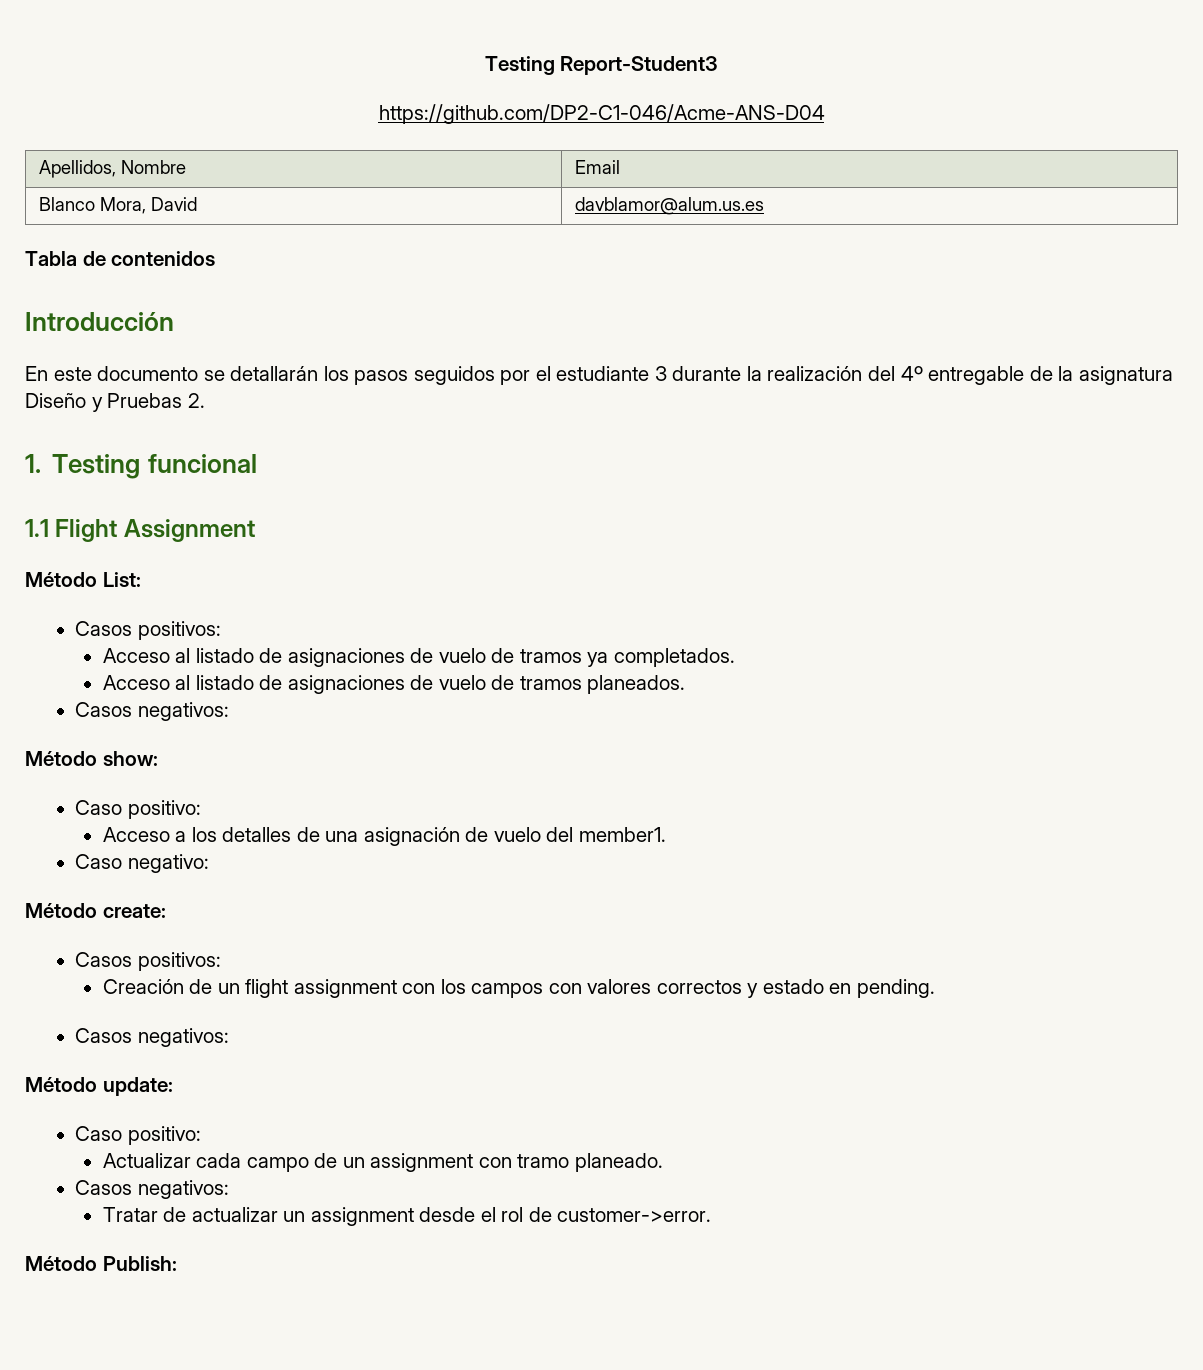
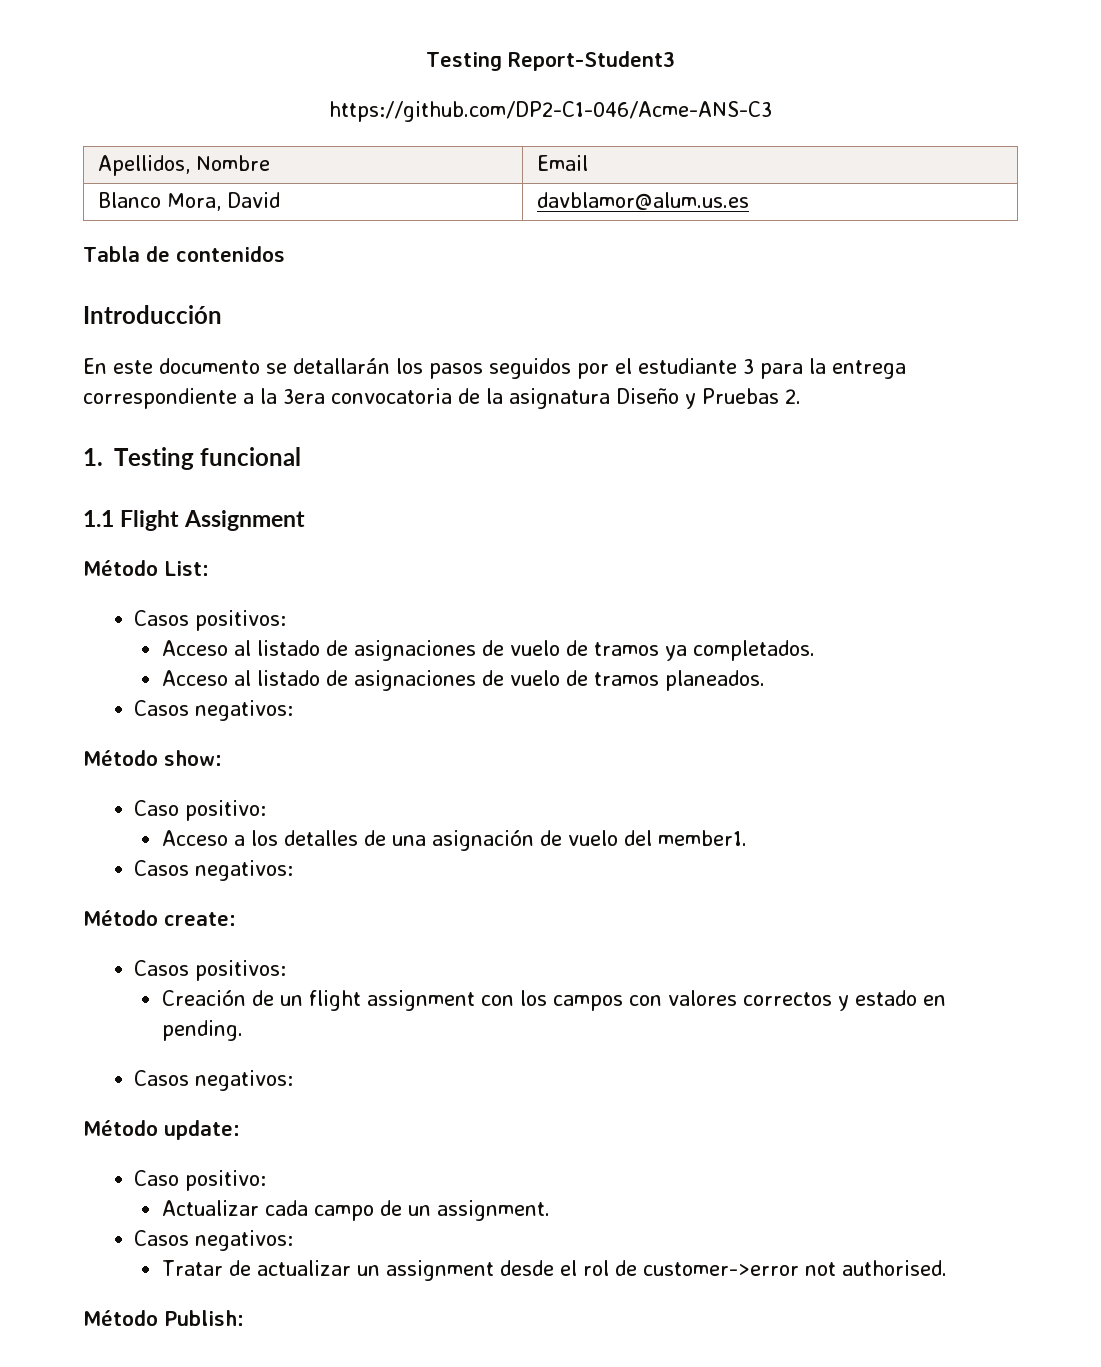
- https://github.com/DP2-C1-046/Acme-ANS-D04
+ https://github.com/DP2-C1-046/Acme-ANS-C3
- En este documento se detallarán los pasos seguidos por el estudiante 3 durante la realización del 4º entregable de la asignatura Diseño y Pruebas 2.
+ En este documento se detallarán los pasos seguidos por el estudiante 3 para la entrega correspondiente a la 3era convocatoria de la asignatura Diseño y Pruebas 2.
  Acceso a los detalles de una asignación de vuelo del member1.
- Caso negativo:
+ Casos negativos:
- Actualizar cada campo de un assignment con tramo planeado.
+ Actualizar cada campo de un assignment.
- Tratar de actualizar un assignment desde el rol de customer->error.
+ Tratar de actualizar un assignment desde el rol de customer->error not authorised.

